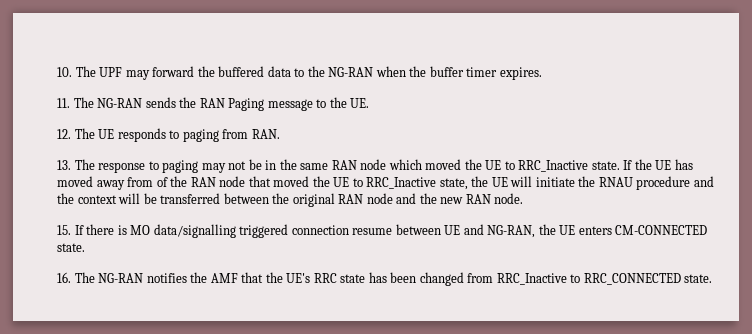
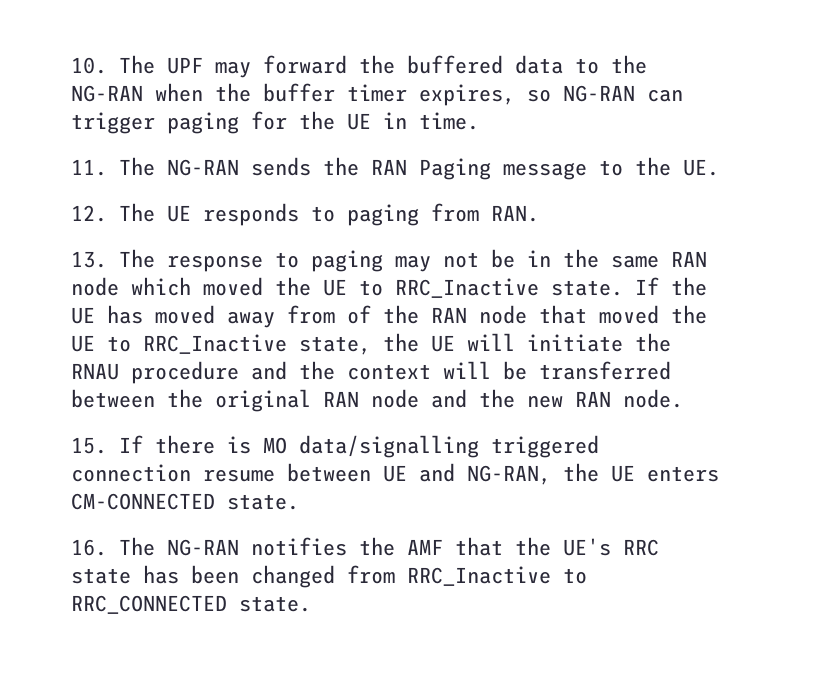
- 10. The UPF may forward the buffered data to the NG-RAN when the buffer timer expires.
+ 10. The UPF may forward the buffered data to the NG-RAN when the buffer timer expires, so NG-RAN can trigger paging for the UE in time.

